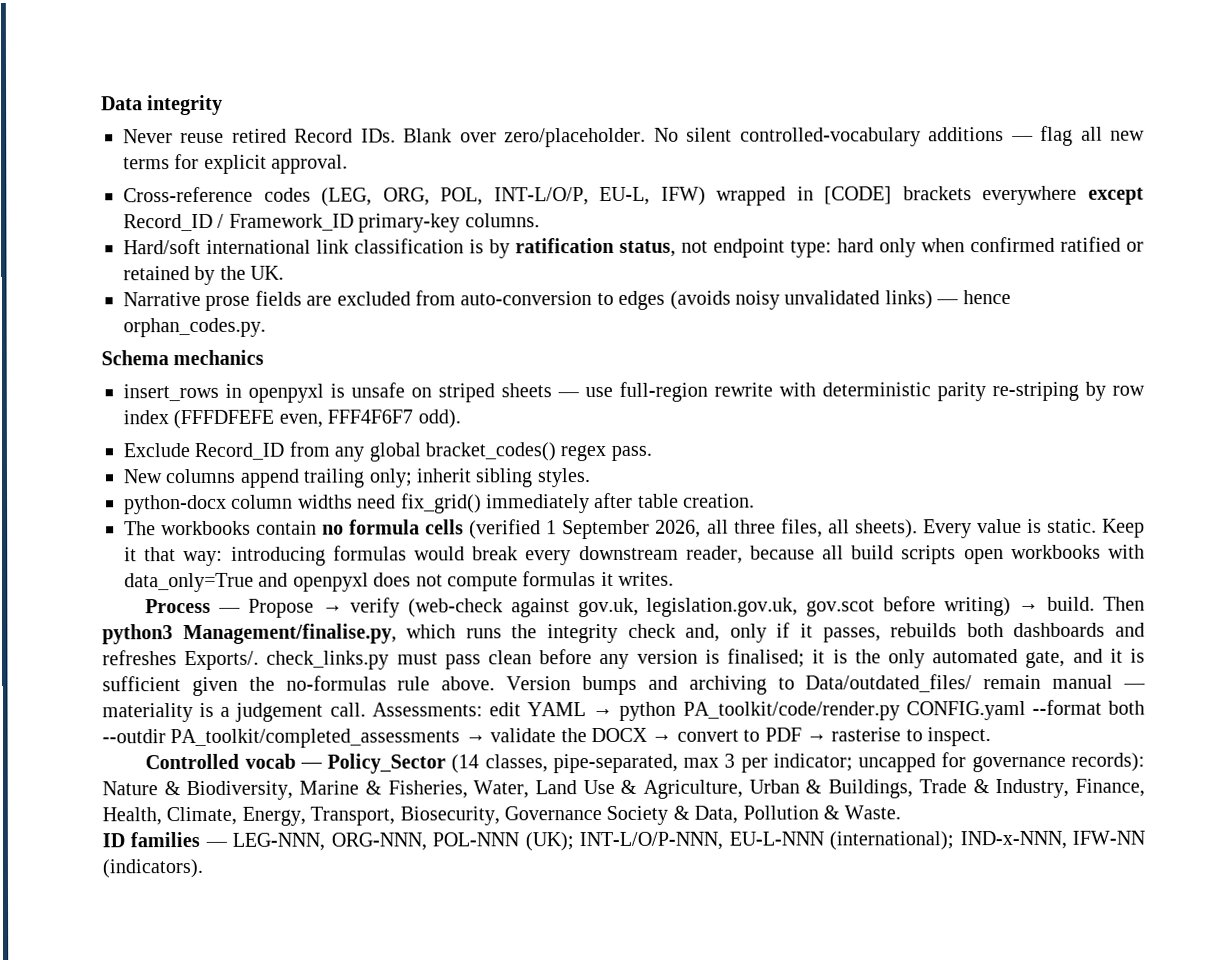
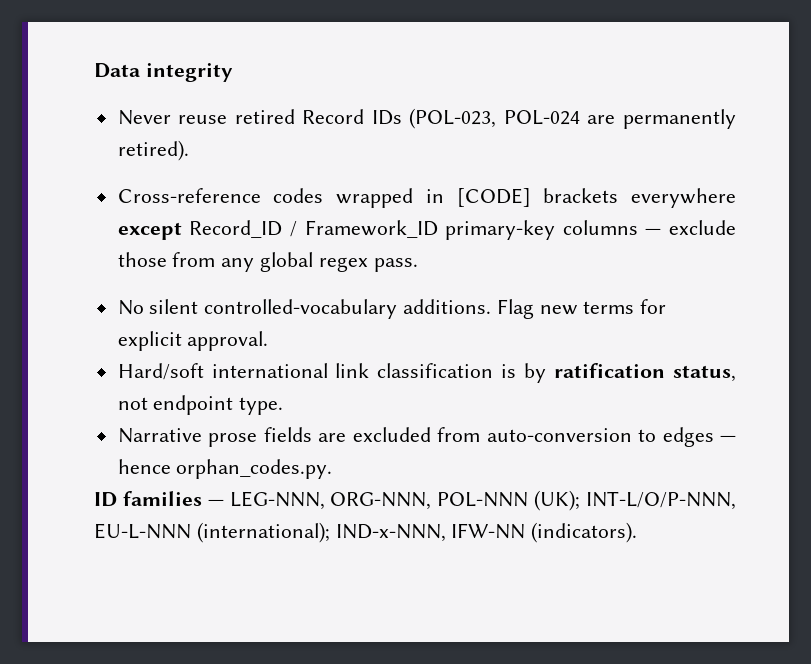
- Never reuse retired Record IDs. Blank over zero/placeholder. No silent controlled-vocabulary additions — flag all new terms for explicit approval.
- Cross-reference codes (LEG, ORG, POL, INT-L/O/P, EU-L, IFW) wrapped in [CODE] brackets everywhere except Record_ID / Framework_ID primary-key columns.
+ Never reuse retired Record IDs (POL-023, POL-024 are permanently retired).
+ Cross-reference codes wrapped in [CODE] brackets everywhere except Record_ID / Framework_ID primary-key columns — exclude those from any global regex pass.
+ No silent controlled-vocabulary additions. Flag new terms for explicit approval.
- Hard/soft international link classification is by ratification status, not endpoint type: hard only when confirmed ratified or retained by the UK.
+ Hard/soft international link classification is by ratification status, not endpoint type.
- Narrative prose fields are excluded from auto-conversion to edges (avoids noisy unvalidated links) — hence orphan_codes.py.
+ Narrative prose fields are excluded from auto-conversion to edges — hence orphan_codes.py.
- Schema mechanics
- insert_rows in openpyxl is unsafe on striped sheets — use full-region rewrite with deterministic parity re-striping by row index (FFFDFEFE even, FFF4F6F7 odd).
- Exclude Record_ID from any global bracket_codes() regex pass.
- New columns append trailing only; inherit sibling styles.
- python-docx column widths need fix_grid() immediately after table creation.
- The workbooks contain no formula cells (verified 1 September 2026, all three files, all sheets). Every value is static. Keep it that way: introducing formulas would break every downstream reader, because all build scripts open workbooks with data_only=True and openpyxl does not compute formulas it writes.
- Process — Propose → verify (web-check against gov.uk, legislation.gov.uk, gov.scot before writing) → build. Then python3 Management/finalise.py, which runs the integrity check and, only if it passes, rebuilds both dashboards and refreshes Exports/. check_links.py must pass clean before any version is finalised; it is the only automated gate, and it is sufficient given the no-formulas rule above. Version bumps and archiving to Data/outdated_files/ remain manual — materiality is a judgement call. Assessments: edit YAML → python PA_toolkit/code/render.py CONFIG.yaml --format both --outdir PA_toolkit/completed_assessments → validate the DOCX → convert to PDF → rasterise to inspect.
- Controlled vocab — Policy_Sector (14 classes, pipe-separated, max 3 per indicator; uncapped for governance records): Nature & Biodiversity, Marine & Fisheries, Water, Land Use & Agriculture, Urban & Buildings, Trade & Industry, Finance, Health, Climate, Energy, Transport, Biosecurity, Governance Society & Data, Pollution & Waste.

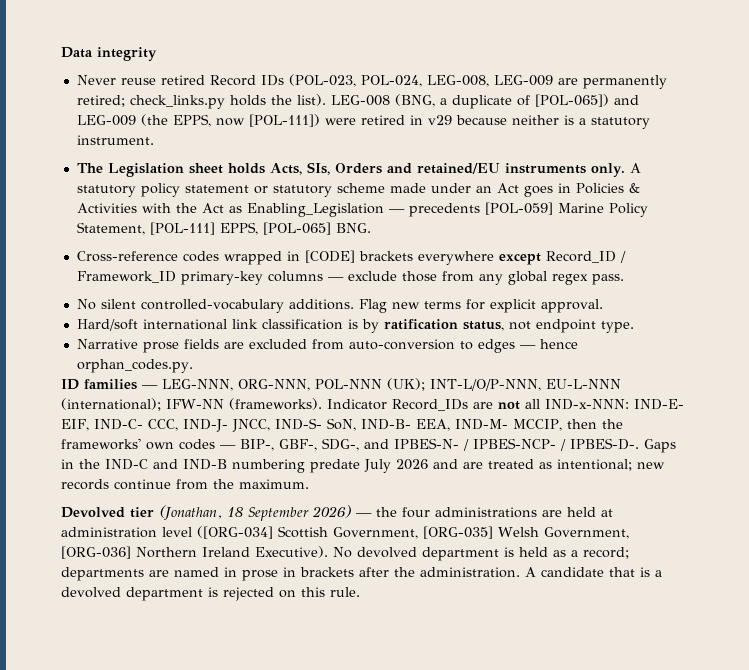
- Never reuse retired Record IDs (POL-023, POL-024 are permanently retired).
+ Never reuse retired Record IDs (POL-023, POL-024, LEG-008, LEG-009 are permanently retired; check_links.py holds the list). LEG-008 (BNG, a duplicate of [POL-065]) and LEG-009 (the EPPS, now [POL-111]) were retired in v29 because neither is a statutory instrument.
+ The Legislation sheet holds Acts, SIs, Orders and retained/EU instruments only. A statutory policy statement or statutory scheme made under an Act goes in Policies & Activities with the Act as Enabling_Legislation — precedents [POL-059] Marine Policy Statement, [POL-111] EPPS, [POL-065] BNG.
- ID families — LEG-NNN, ORG-NNN, POL-NNN (UK); INT-L/O/P-NNN, EU-L-NNN (international); IND-x-NNN, IFW-NN (indicators).
+ ID families — LEG-NNN, ORG-NNN, POL-NNN (UK); INT-L/O/P-NNN, EU-L-NNN (international); IFW-NN (frameworks). Indicator Record_IDs are not all IND-x-NNN: IND-E- EIF, IND-C- CCC, IND-J- JNCC, IND-S- SoN, IND-B- EEA, IND-M- MCCIP, then the frameworks' own codes — BIP-, GBF-, SDG-, and IPBES-N- / IPBES-NCP- / IPBES-D-. Gaps in the IND-C and IND-B numbering predate July 2026 and are treated as intentional; new records continue from the maximum.
+ Devolved tier (Jonathan, 18 September 2026) — the four administrations are held at administration level ([ORG-034] Scottish Government, [ORG-035] Welsh Government, [ORG-036] Northern Ireland Executive). No devolved department is held as a record; departments are named in prose in brackets after the administration. A candidate that is a devolved department is rejected on this rule.

